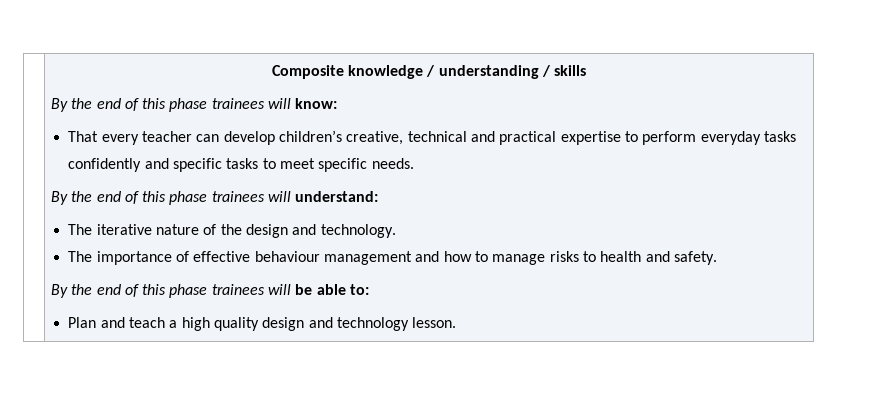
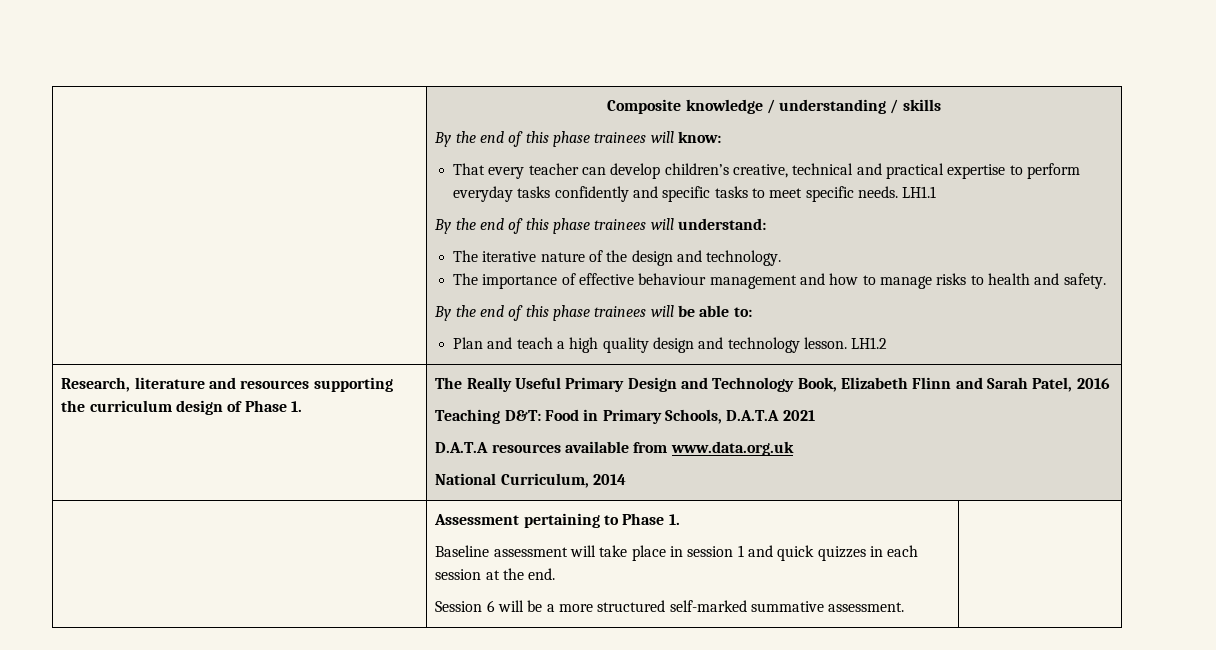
+ LH1.1
+ LH1.2
+ Research, literature and resources supporting the curriculum design of Phase 1. | The Really Useful Primary Design and Technology Book, Elizabeth Flinn and Sarah Patel, 2016
+ Teaching D&T: Food in Primary Schools, D.A.T.A 2021
+ D.A.T.A resources available from www.data.org.uk
+ National Curriculum, 2014
+ | Assessment pertaining to Phase 1.
+ Baseline assessment will take place in session 1 and quick quizzes in each session at the end.
+ Session 6 will be a more structured self-marked summative assessment. |

